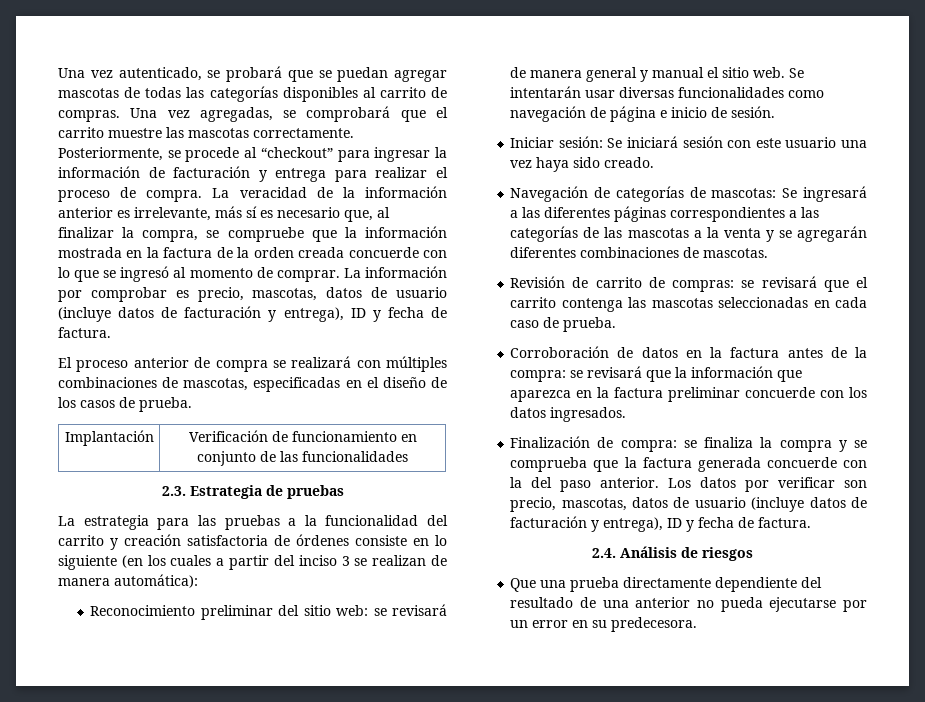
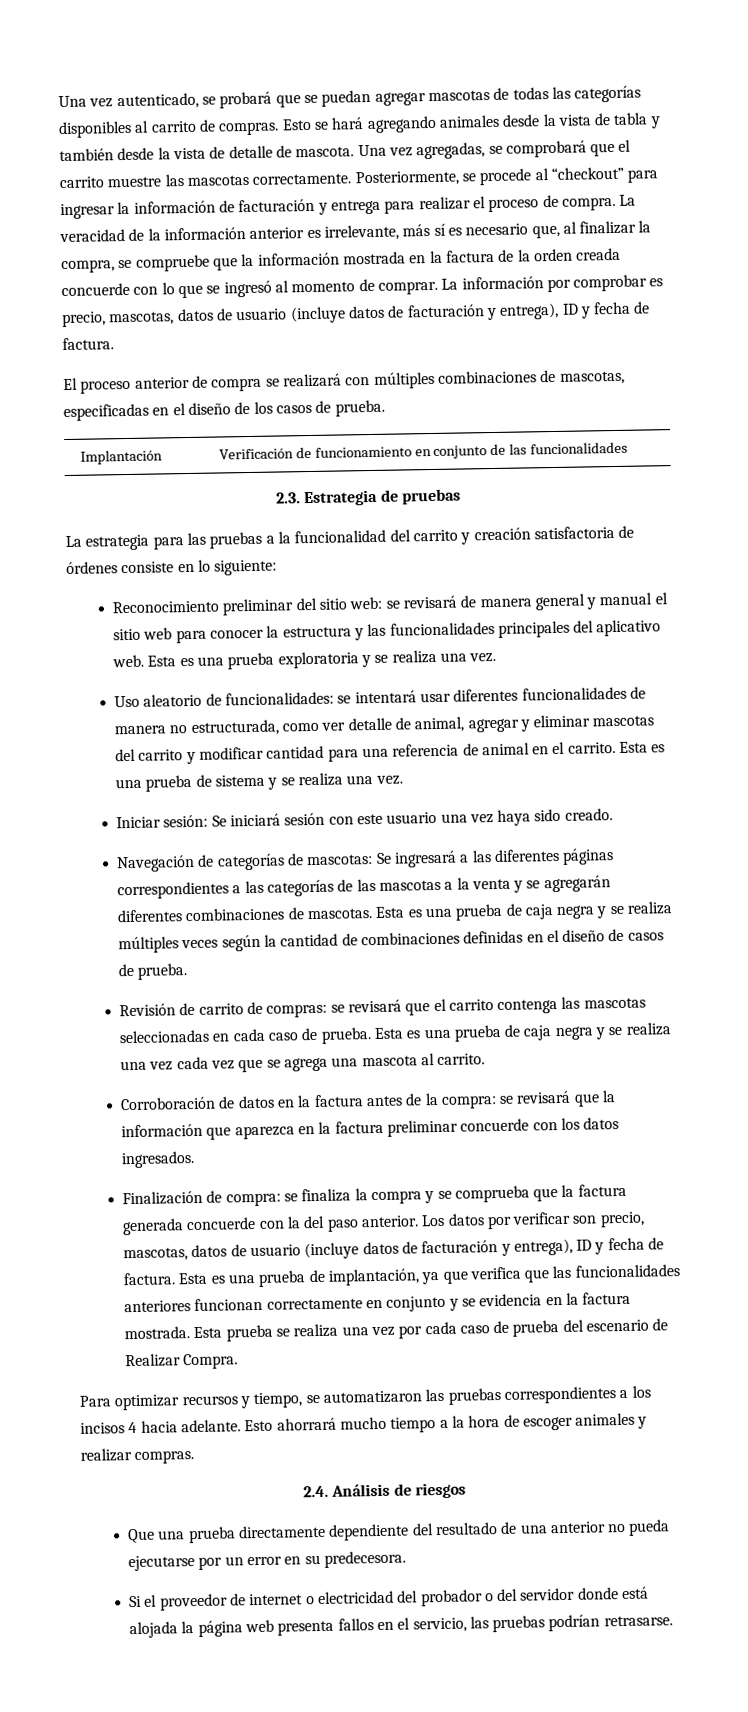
+ Esto se hará agregando animales desde la vista de tabla y también desde la vista de detalle de mascota.
- La estrategia para las pruebas a la funcionalidad del carrito y creación satisfactoria de órdenes consiste en lo siguiente (en los cuales a partir del inciso 3 se realizan de manera automática):
+ La estrategia para las pruebas a la funcionalidad del carrito y creación satisfactoria de órdenes consiste en lo siguiente:
- Reconocimiento preliminar del sitio web: se revisará de manera general y manual el sitio web. Se intentarán usar diversas funcionalidades como navegación de página e inicio de sesión.
+ Reconocimiento preliminar del sitio web: se revisará de manera general y manual el sitio web para conocer la estructura y las funcionalidades principales del aplicativo web. Esta es una prueba exploratoria y se realiza una vez.
+ Uso aleatorio de funcionalidades: se intentará usar diferentes funcionalidades de manera no estructurada, como ver detalle de animal, agregar y eliminar mascotas del carrito y modificar cantidad para una referencia de animal en el carrito. Esta es una prueba de sistema y se realiza una vez.
+ Esta es una prueba de caja negra y se realiza múltiples veces según la cantidad de combinaciones definidas en el diseño de casos de prueba.
+ Esta es una prueba de caja negra y se realiza una vez cada vez que se agrega una mascota al carrito.
+ Esta es una prueba de implantación, ya que verifica que las funcionalidades anteriores funcionan correctamente en conjunto y se evidencia en la factura mostrada. Esta prueba se realiza una vez por cada caso de prueba del escenario de Realizar Compra.
+ Para optimizar recursos y tiempo, se automatizaron las pruebas correspondientes a los incisos 4 hacia adelante. Esto ahorrará mucho tiempo a la hora de escoger animales y realizar compras.
+ Si el proveedor de internet o electricidad del probador o del servidor donde está alojada la página web presenta fallos en el servicio, las pruebas podrían retrasarse.

